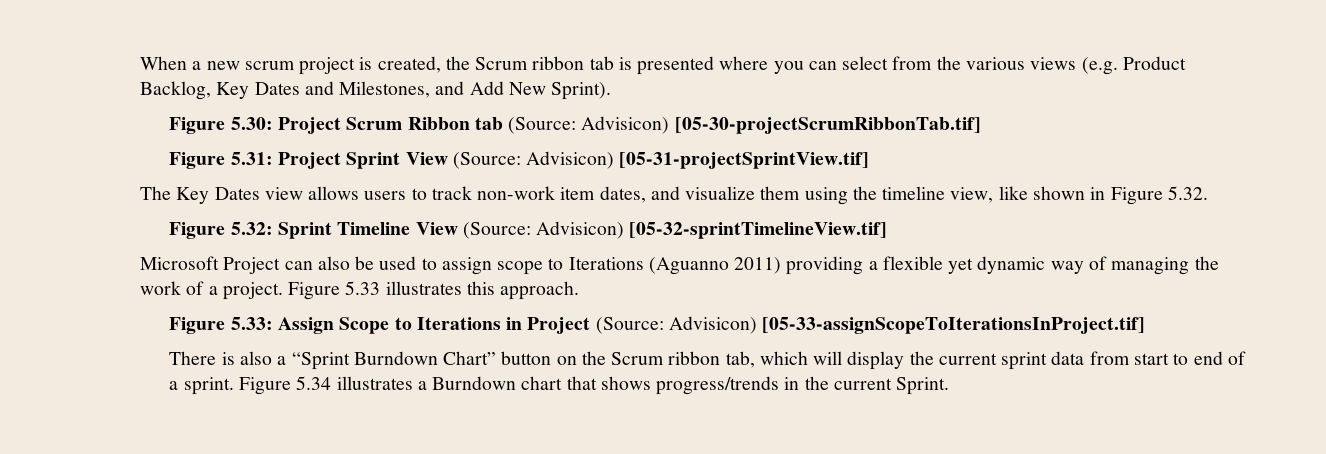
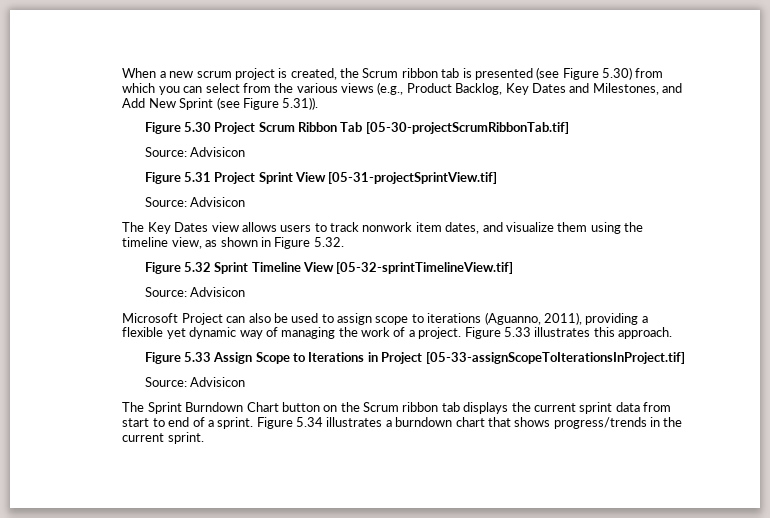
- When a new scrum project is created, the Scrum ribbon tab is presented where you can select from the various views (e.g. Product Backlog, Key Dates and Milestones, and Add New Sprint).
- Figure 5.30: Project Scrum Ribbon tab (Source: Advisicon) [05-30-projectScrumRibbonTab.tif]
- Figure 5.31: Project Sprint View (Source: Advisicon) [05-31-projectSprintView.tif]
+ When a new scrum project is created, the Scrum ribbon tab is presented (see Figure 5.30) from which you can select from the various views (e.g., Product Backlog, Key Dates and Milestones, and Add New Sprint (see Figure 5.31)).
+ Figure 5.30 Project Scrum Ribbon Tab [05-30-projectScrumRibbonTab.tif]
+ Source: Advisicon
+ Figure 5.31 Project Sprint View [05-31-projectSprintView.tif]
+ Source: Advisicon
- The Key Dates view allows users to track non-work item dates, and visualize them using the timeline view, like shown in Figure 5.32.
+ The Key Dates view allows users to track nonwork item dates, and visualize them using the timeline view, as shown in Figure 5.32.
- Figure 5.32: Sprint Timeline View (Source: Advisicon) [05-32-sprintTimelineView.tif]
+ Figure 5.32 Sprint Timeline View [05-32-sprintTimelineView.tif]
+ Source: Advisicon
- Microsoft Project can also be used to assign scope to Iterations (Aguanno 2011) providing a flexible yet dynamic way of managing the work of a project.
+ Microsoft Project can also be used to assign scope to iterations (Aguanno, 2011), providing a flexible yet dynamic way of managing the work of a project.
- Figure 5.33: Assign Scope to Iterations in Project (Source: Advisicon) [05-33-assignScopeToIterationsInProject.tif]
- There is also a “Sprint Burndown Chart” button on the Scrum ribbon tab, which will display the current sprint data from start to end of a sprint.
+ Figure 5.33 Assign Scope to Iterations in Project [05-33-assignScopeToIterationsInProject.tif]
+ Source: Advisicon
+ The Sprint Burndown Chart button on the Scrum ribbon tab displays the current sprint data from start to end of a sprint.
- Figure 5.34 illustrates a Burndown chart that shows progress/trends in the current Sprint.
+ Figure 5.34 illustrates a burndown chart that shows progress/trends in the current sprint.

